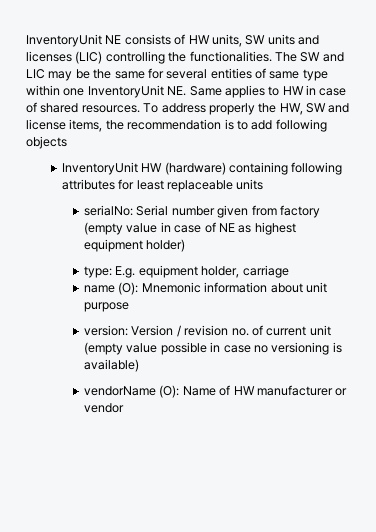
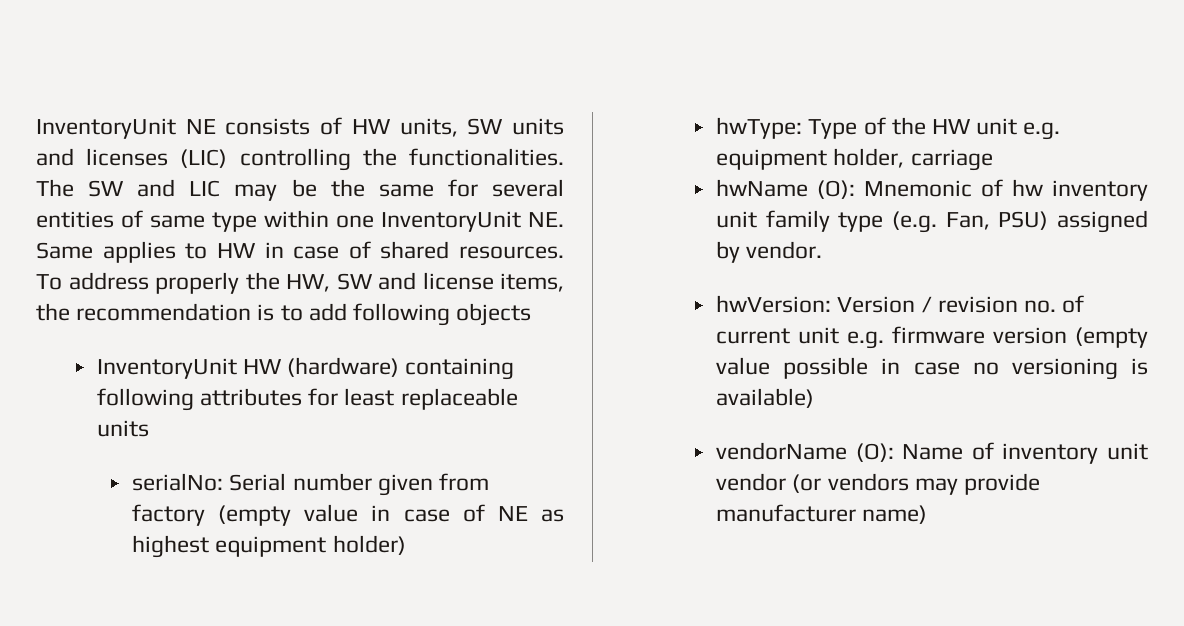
- type: E.g. equipment holder, carriage
+ hwType: Type of the HW unit e.g. equipment holder, carriage
- name (O): Mnemonic information about unit purpose
- version: Version / revision no. of current unit (empty value possible in case no versioning is available)
+ hwName (O): Mnemonic of hw inventory unit family type (e.g. Fan, PSU) assigned by vendor.
+ hwVersion: Version / revision no. of current unit e.g. firmware version (empty value possible in case no versioning is available)
- vendorName (O): Name of HW manufacturer or vendor
+ vendorName (O): Name of inventory unit vendor (or vendors may provide manufacturer name)

